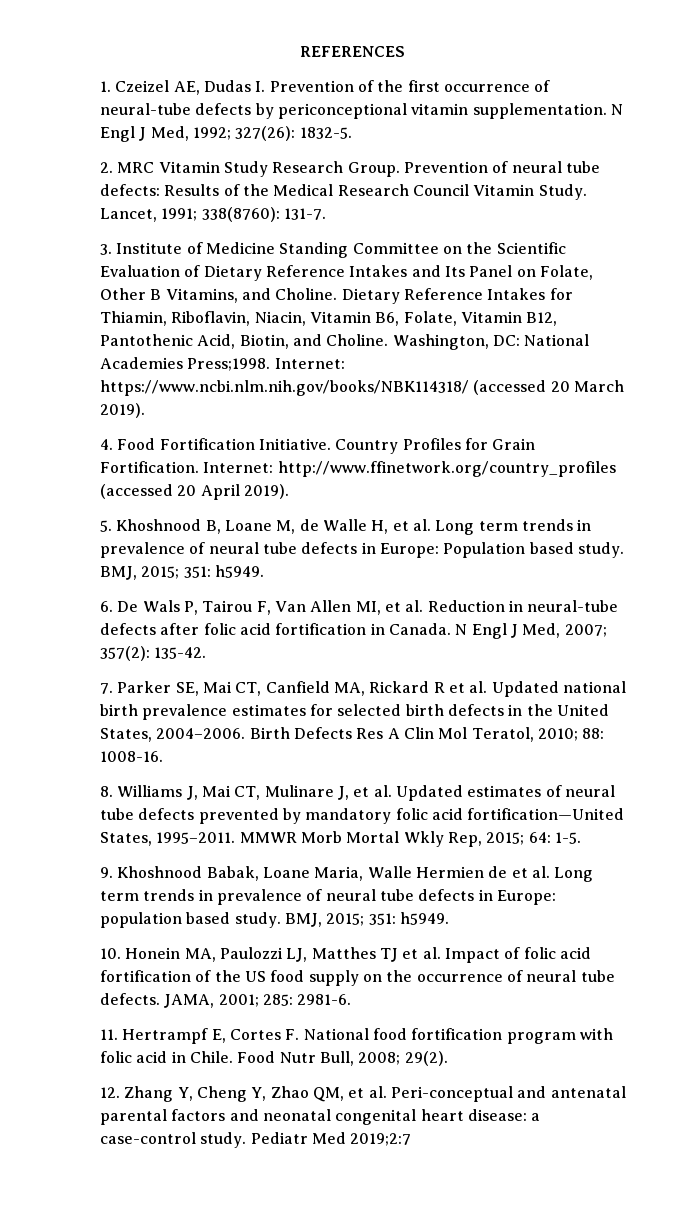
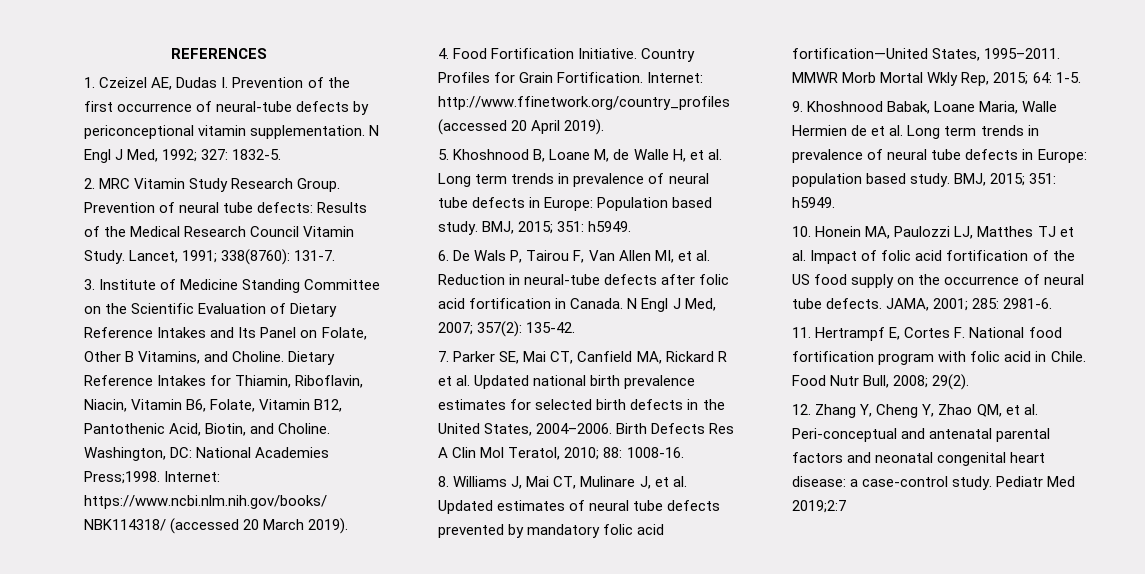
- N Engl J Med, 1992; 327(26): 1832-5.
+ N Engl J Med, 1992; 327: 1832-5.

